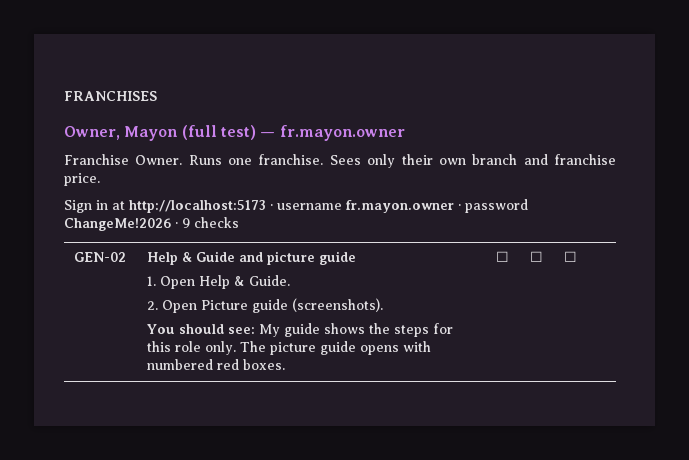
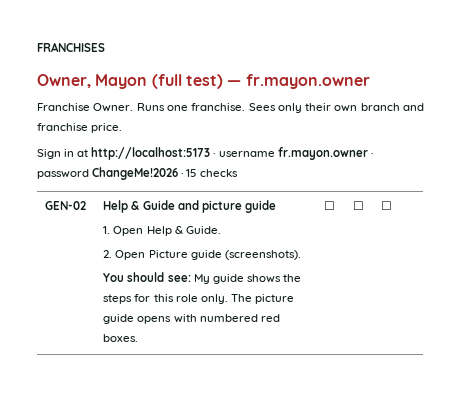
- Sign in at http://localhost:5173 · username fr.mayon.owner · password ChangeMe!2026 · 9 checks
+ Sign in at http://localhost:5173 · username fr.mayon.owner · password ChangeMe!2026 · 15 checks

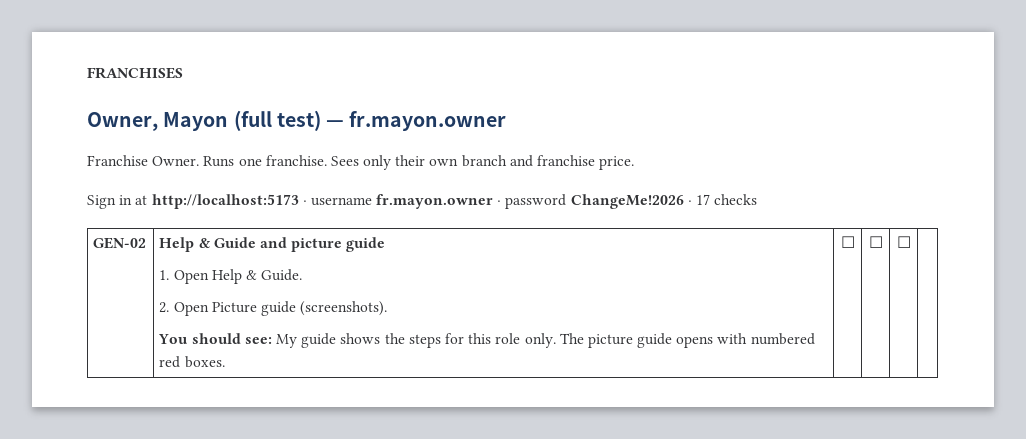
- Sign in at http://localhost:5173 · username fr.mayon.owner · password ChangeMe!2026 · 15 checks
+ Sign in at http://localhost:5173 · username fr.mayon.owner · password ChangeMe!2026 · 17 checks

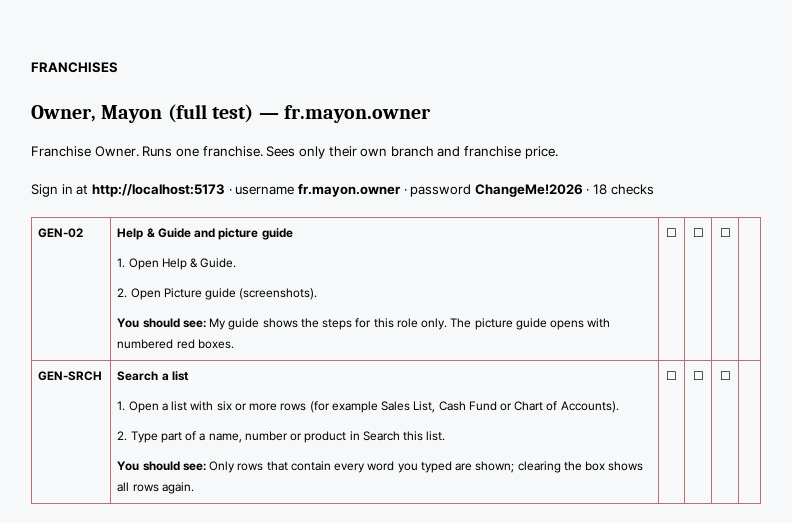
- Sign in at http://localhost:5173 · username fr.mayon.owner · password ChangeMe!2026 · 17 checks
+ Sign in at http://localhost:5173 · username fr.mayon.owner · password ChangeMe!2026 · 18 checks
+ GEN-SRCH | Search a list
+ 1. Open a list with six or more rows (for example Sales List, Cash Fund or Chart of Accounts).
+ 2. Type part of a name, number or product in Search this list.
+ You should see: Only rows that contain every word you typed are shown; clearing the box shows all rows again. | ☐ | ☐ | ☐

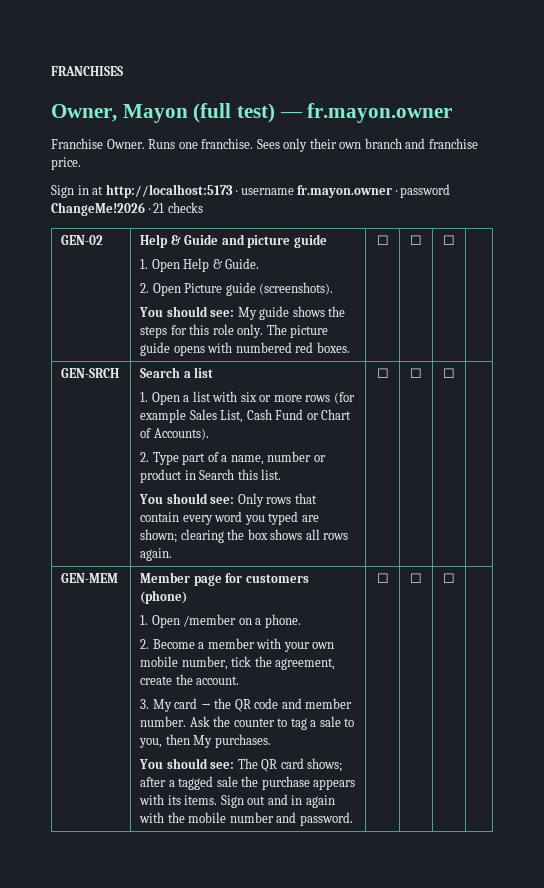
- Sign in at http://localhost:5173 · username fr.mayon.owner · password ChangeMe!2026 · 18 checks
+ Sign in at http://localhost:5173 · username fr.mayon.owner · password ChangeMe!2026 · 21 checks
+ GEN-MEM | Member page for customers (phone)
+ 1. Open /member on a phone.
+ 2. Become a member with your own mobile number, tick the agreement, create the account.
+ 3. My card → the QR code and member number. Ask the counter to tag a sale to you, then My purchases.
+ You should see: The QR card shows; after a tagged sale the purchase appears with its items. Sign out and in again with the mobile number and password. | ☐ | ☐ | ☐

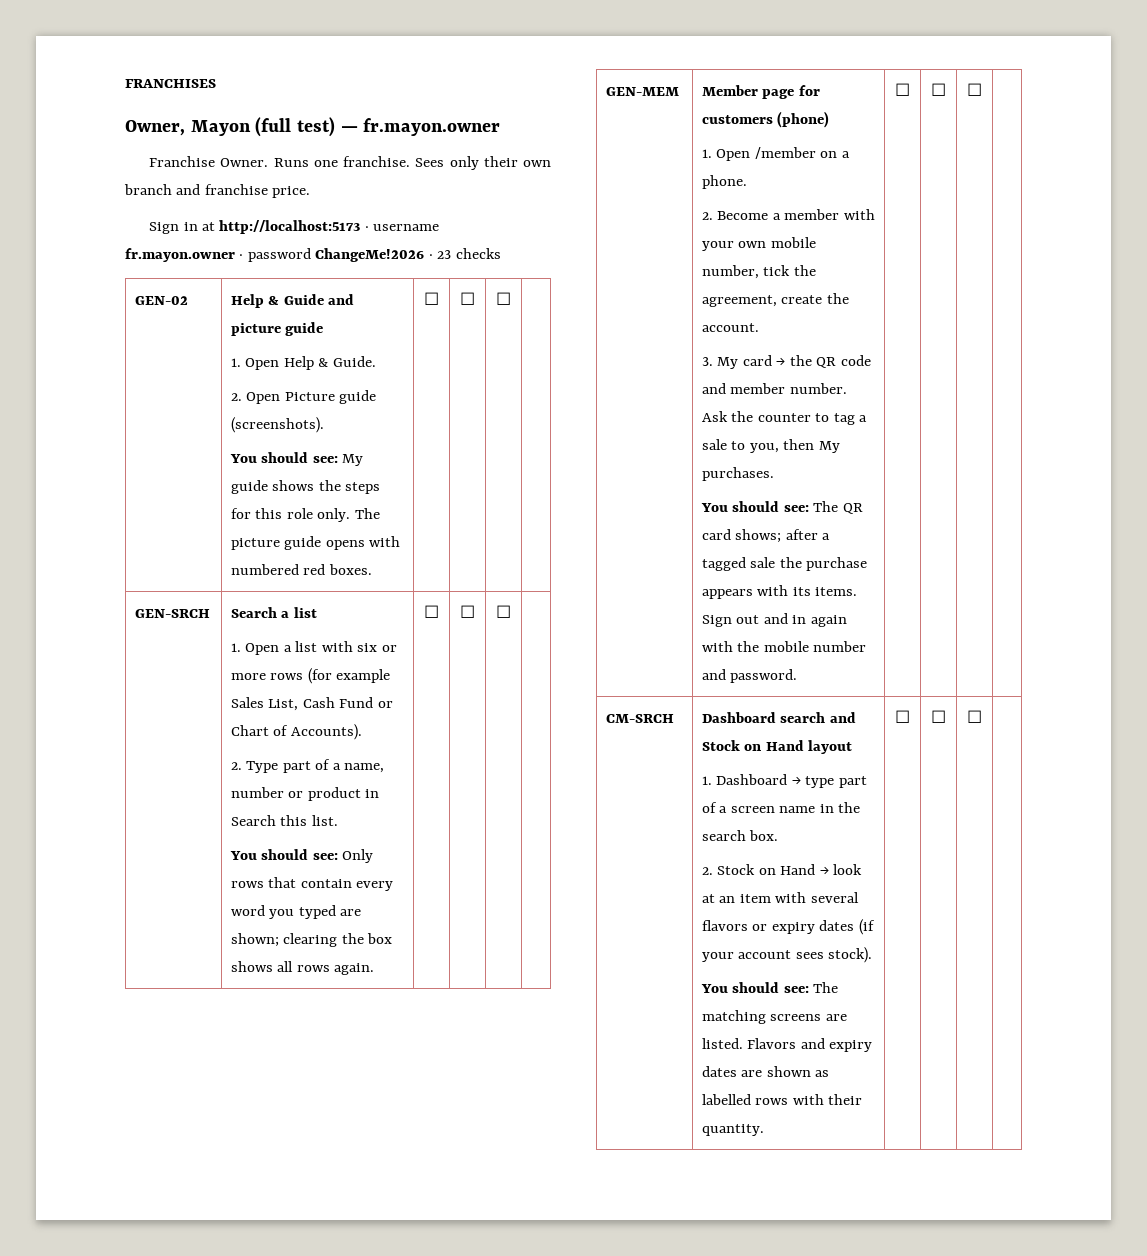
- Sign in at http://localhost:5173 · username fr.mayon.owner · password ChangeMe!2026 · 21 checks
+ Sign in at http://localhost:5173 · username fr.mayon.owner · password ChangeMe!2026 · 23 checks
+ CM-SRCH | Dashboard search and Stock on Hand layout
+ 1. Dashboard → type part of a screen name in the search box.
+ 2. Stock on Hand → look at an item with several flavors or expiry dates (if your account sees stock).
+ You should see: The matching screens are listed. Flavors and expiry dates are shown as labelled rows with their quantity. | ☐ | ☐ | ☐

